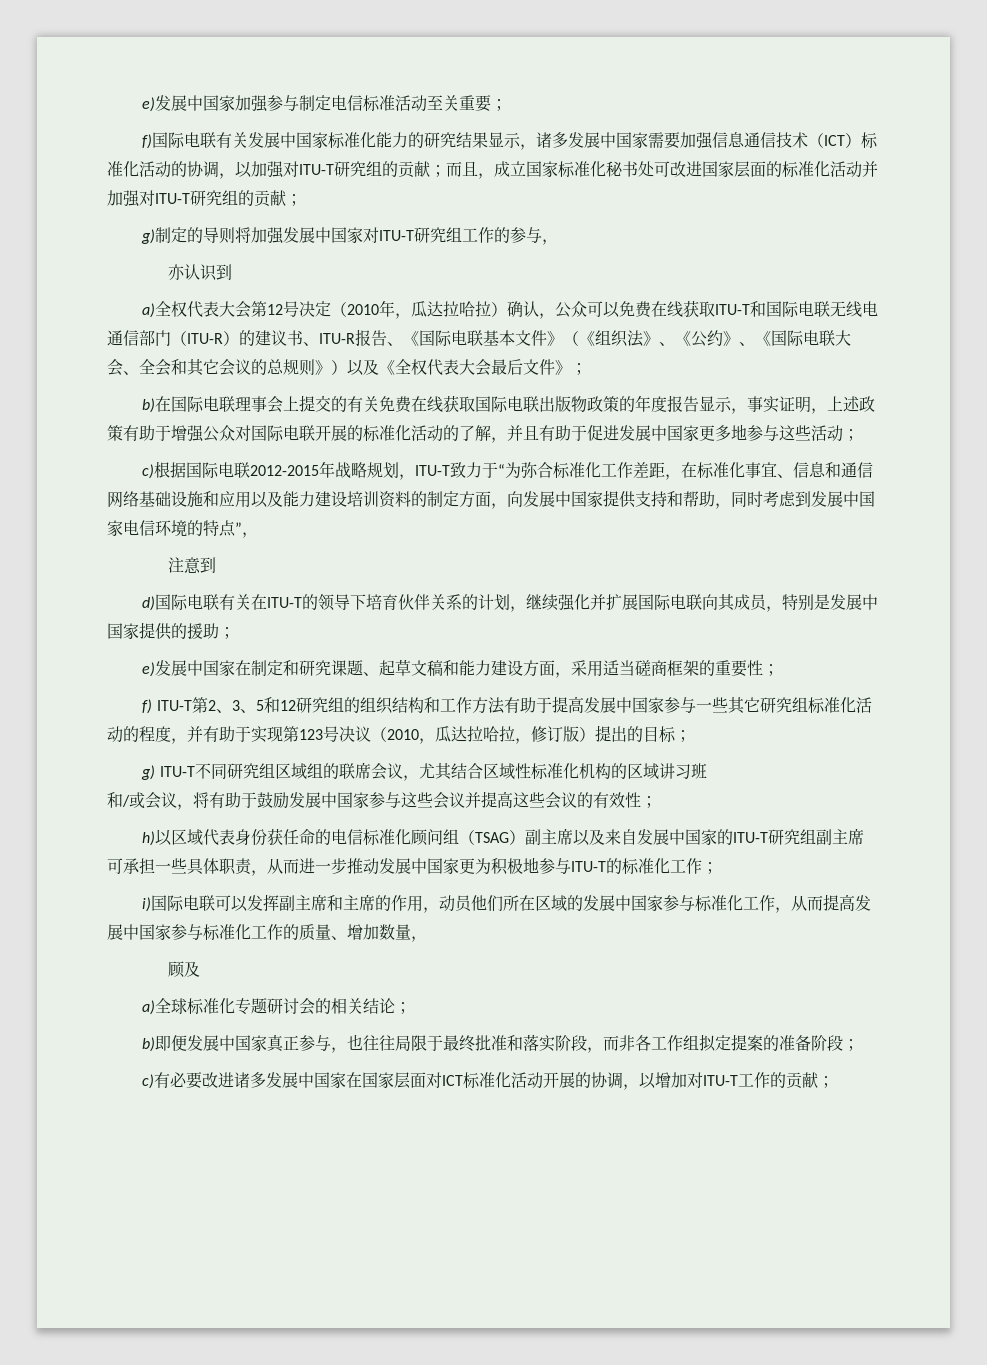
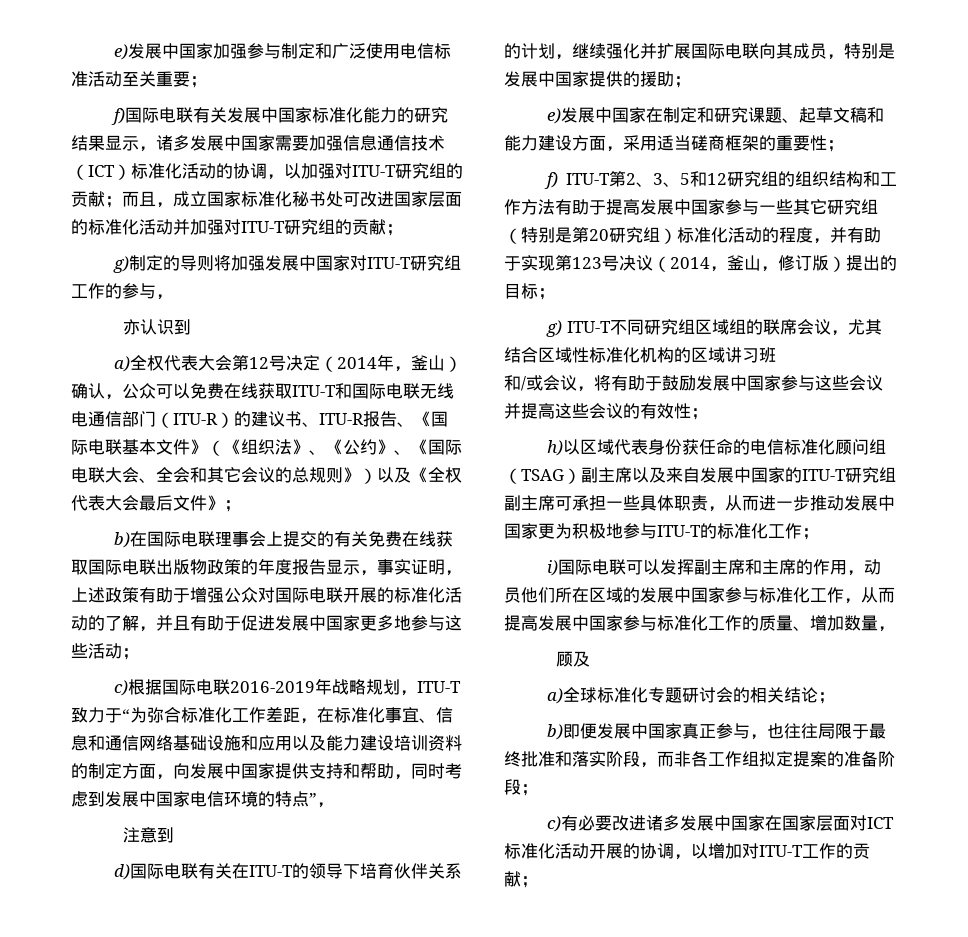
- e)发展中国家加强参与制定电信标准活动至关重要；
+ e)发展中国家加强参与制定和广泛使用电信标准活动至关重要；
- a)全权代表大会第12号决定（2010年，瓜达拉哈拉）确认，公众可以免费在线获取ITU-T和国际电联无线电通信部门（ITU-R）的建议书、ITU-R报告、《国际电联基本文件》（《组织法》、《公约》、《国际电联大会、全会和其它会议的总规则》）以及《全权代表大会最后文件》；
+ a)全权代表大会第12号决定（2014年，釜山）确认，公众可以免费在线获取ITU-T和国际电联无线电通信部门（ITU-R）的建议书、ITU-R报告、《国际电联基本文件》（《组织法》、《公约》、《国际电联大会、全会和其它会议的总规则》）以及《全权代表大会最后文件》；
- c)根据国际电联2012-2015年战略规划，ITU-T致力于“为弥合标准化工作差距，在标准化事宜、信息和通信网络基础设施和应用以及能力建设培训资料的制定方面，向发展中国家提供支持和帮助，同时考虑到发展中国家电信环境的特点”，
+ c)根据国际电联2016-2019年战略规划，ITU-T致力于“为弥合标准化工作差距，在标准化事宜、信息和通信网络基础设施和应用以及能力建设培训资料的制定方面，向发展中国家提供支持和帮助，同时考虑到发展中国家电信环境的特点”，
- f) ITU-T第2、3、5和12研究组的组织结构和工作方法有助于提高发展中国家参与一些其它研究组标准化活动的程度，并有助于实现第123号决议（2010，瓜达拉哈拉，修订版）提出的目标；
+ f) ITU-T第2、3、5和12研究组的组织结构和工作方法有助于提高发展中国家参与一些其它研究组（特别是第20研究组）标准化活动的程度，并有助于实现第123号决议（2014，釜山，修订版）提出的目标；

